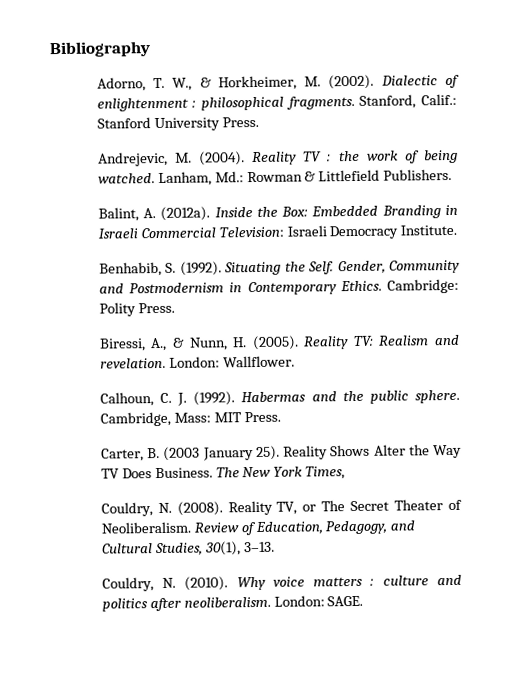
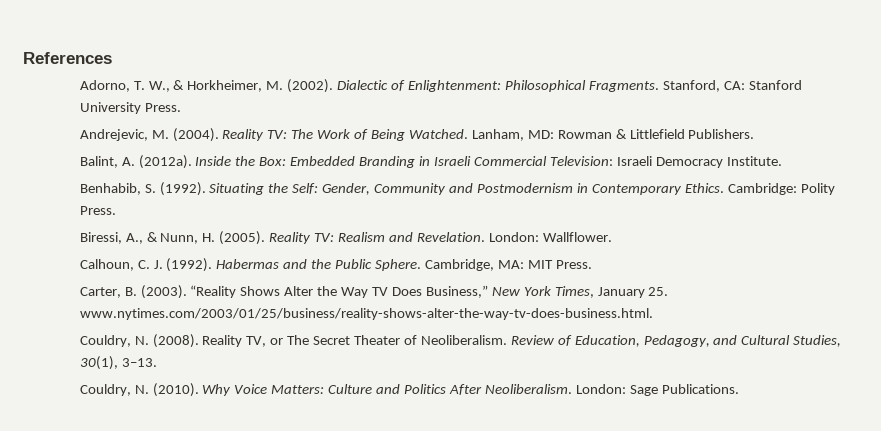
- Bibliography
+ References
- Dialectic of enlightenment : philosophical fragments. Stanford, Calif.: Stanford University Press.
+ Dialectic of Enlightenment: Philosophical Fragments. Stanford, CA: Stanford University Press.
- Reality TV : the work of being watched. Lanham, Md.: Rowman & Littlefield Publishers.
+ Reality TV: The Work of Being Watched. Lanham, MD: Rowman & Littlefield Publishers.
- Situating the Self. Gender, Community and Postmodernism in Contemporary Ethics.
+ Situating the Self: Gender, Community and Postmodernism in Contemporary Ethics.
- Reality TV: Realism and revelation.
+ Reality TV: Realism and Revelation.
- Habermas and the public sphere. Cambridge, Mass: MIT Press.
+ Habermas and the Public Sphere. Cambridge, MA: MIT Press.
- Carter, B. (2003 January 25). Reality Shows Alter the Way TV Does Business. The New York Times,
+ Carter, B. (2003). “Reality Shows Alter the Way TV Does Business,” New York Times, January 25. www.nytimes.com/2003/01/25/business/reality-shows-alter-the-way-tv-does-business.html.
- Why voice matters : culture and politics after neoliberalism. London: SAGE.
+ Why Voice Matters: Culture and Politics After Neoliberalism. London: Sage Publications.

